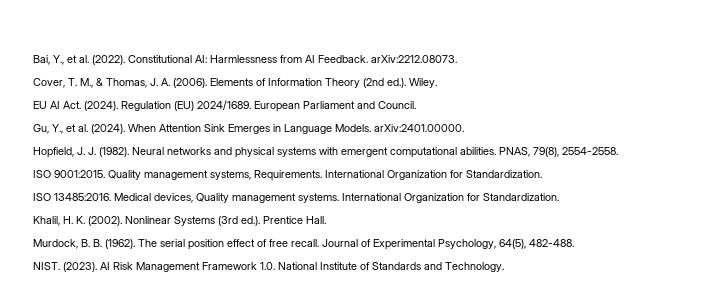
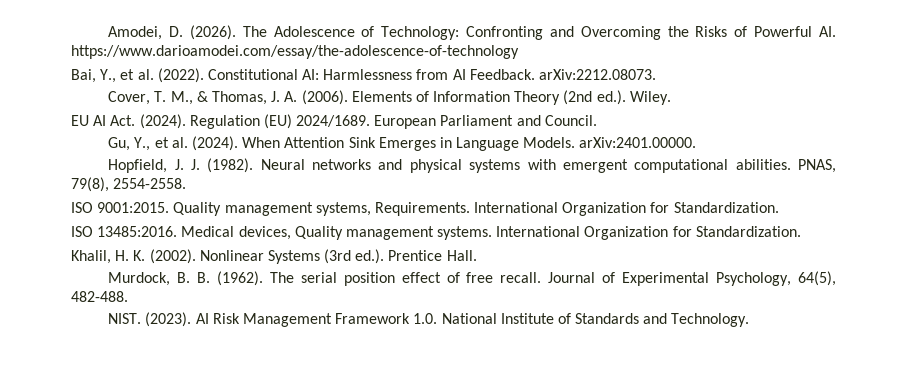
+ Amodei, D. (2026). The Adolescence of Technology: Confronting and Overcoming the Risks of Powerful AI. https://www.darioamodei.com/essay/the-adolescence-of-technology

